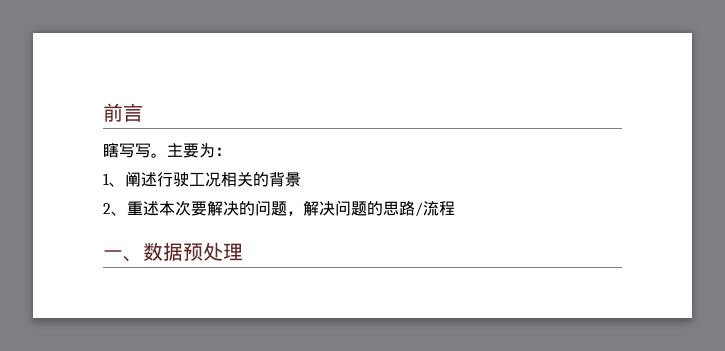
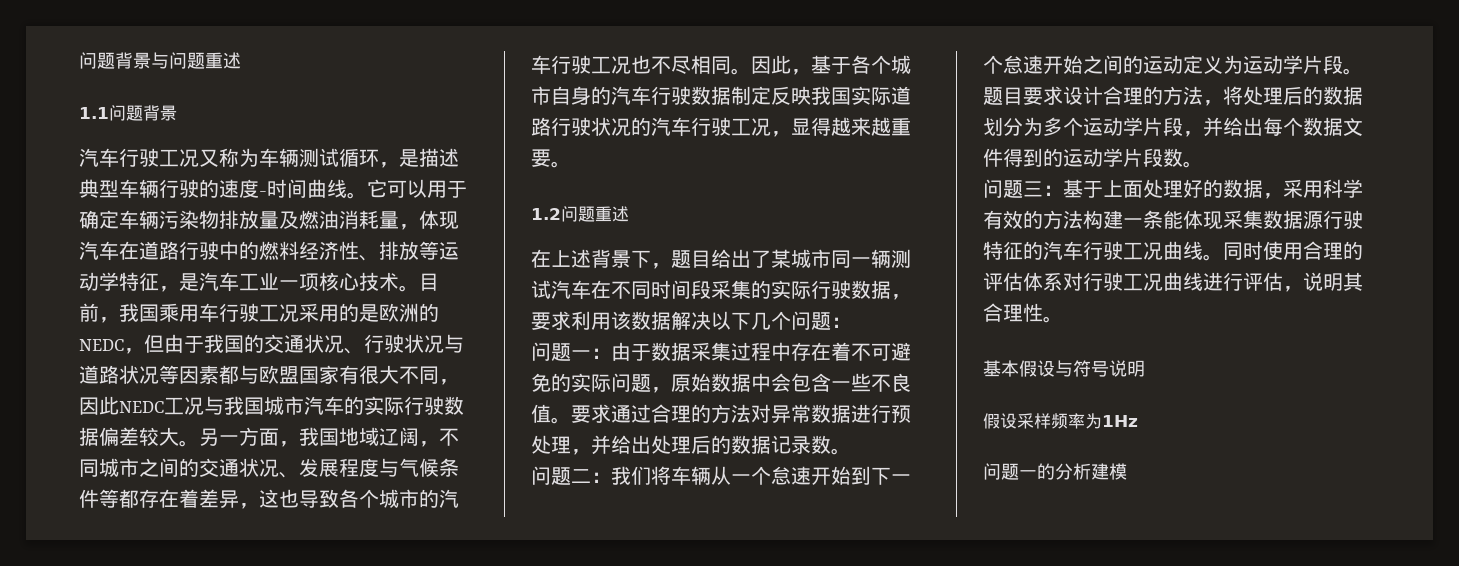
- 前言
- 瞎写写。主要为：
- 1、阐述行驶工况相关的背景
- 2、重述本次要解决的问题，解决问题的思路/流程
- 一、数据预处理
+ 问题背景与问题重述
+ 1.1问题背景
+ 汽车行驶工况又称为车辆测试循环，是描述典型车辆行驶的速度-时间曲线。它可以用于确定车辆污染物排放量及燃油消耗量，体现汽车在道路行驶中的燃料经济性、排放等运动学特征，是汽车工业一项核心技术。目前，我国乘用车行驶工况采用的是欧洲的NEDC，但由于我国的交通状况、行驶状况与道路状况等因素都与欧盟国家有很大不同，因此NEDC工况与我国城市汽车的实际行驶数据偏差较大。另一方面，我国地域辽阔，不同城市之间的交通状况、发展程度与气候条件等都存在着差异，这也导致各个城市的汽车行驶工况也不尽相同。因此，基于各个城市自身的汽车行驶数据制定反映我国实际道路行驶状况的汽车行驶工况，显得越来越重要。
+ 1.2问题重述
+ 在上述背景下，题目给出了某城市同一辆测试汽车在不同时间段采集的实际行驶数据，要求利用该数据解决以下几个问题：
+ 问题一：由于数据采集过程中存在着不可避免的实际问题，原始数据中会包含一些不良值。要求通过合理的方法对异常数据进行预处理，并给出处理后的数据记录数。
+ 问题二：我们将车辆从一个怠速开始到下一个怠速开始之间的运动定义为运动学片段。题目要求设计合理的方法，将处理后的数据划分为多个运动学片段，并给出每个数据文件得到的运动学片段数。
+ 问题三：基于上面处理好的数据，采用科学有效的方法构建一条能体现采集数据源行驶特征的汽车行驶工况曲线。同时使用合理的评估体系对行驶工况曲线进行评估，说明其合理性。
+ 基本假设与符号说明
+ 假设采样频率为1Hz
+ 问题一的分析建模

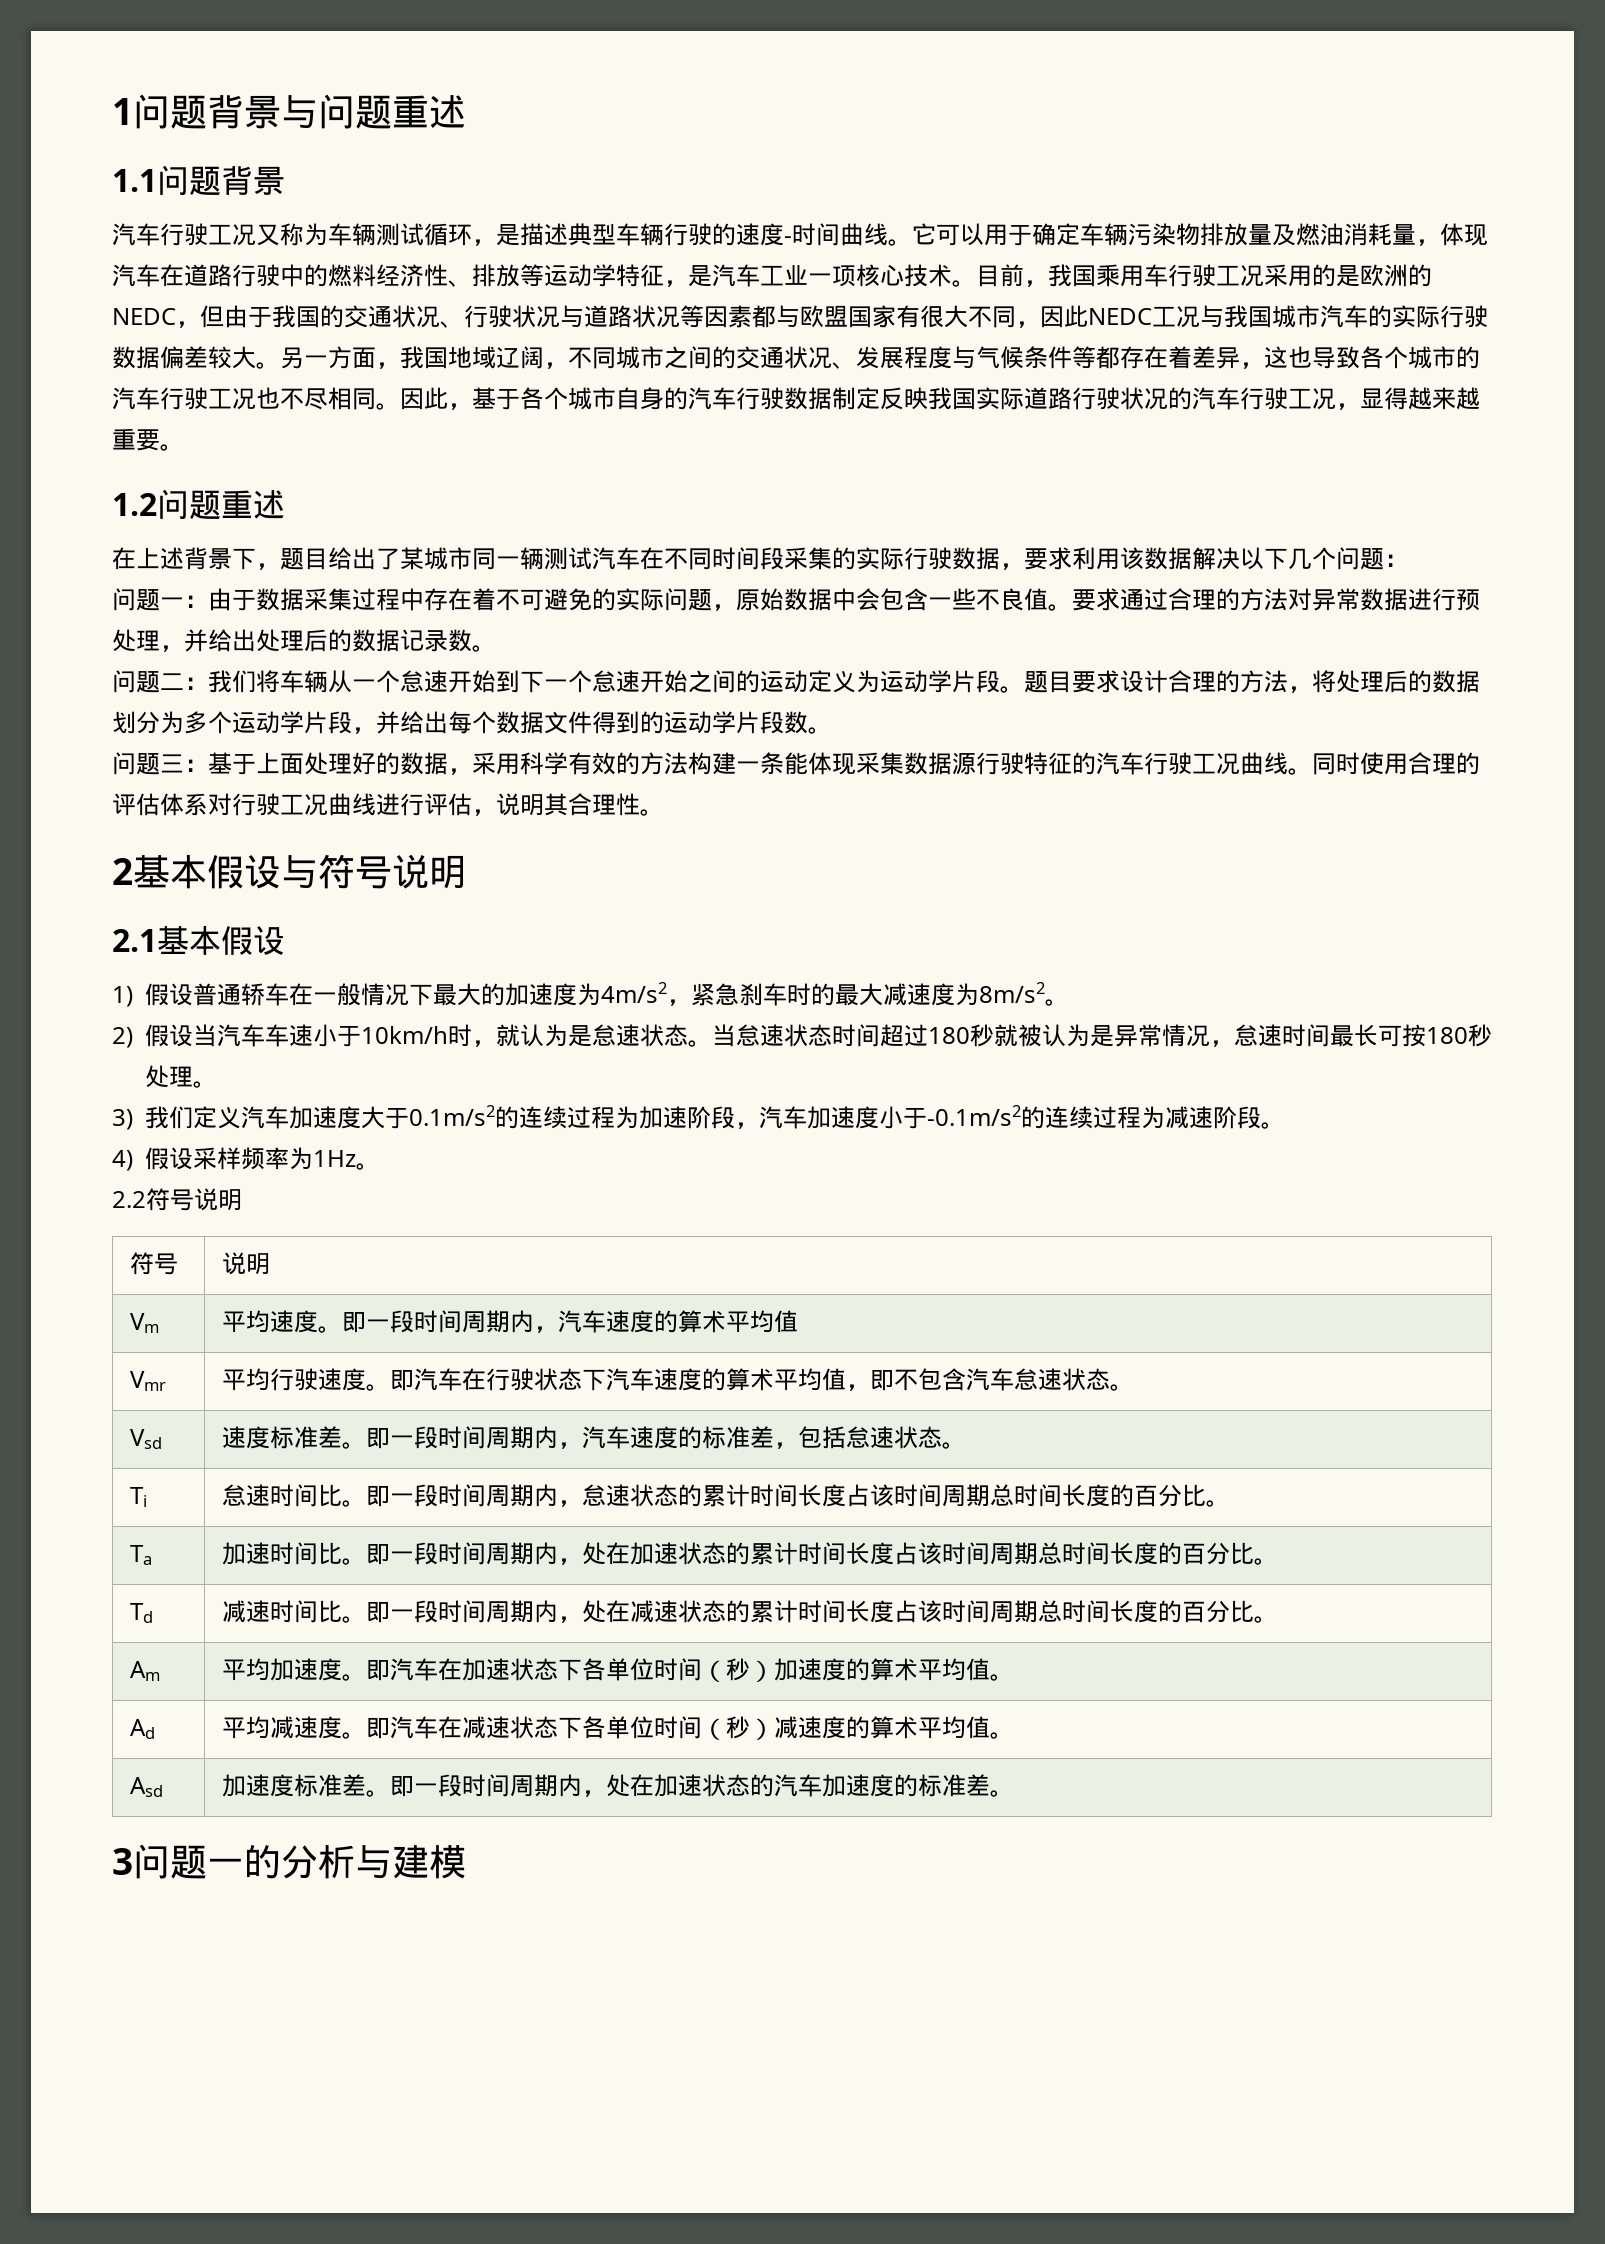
- 问题背景与问题重述
+ 1问题背景与问题重述
- 基本假设与符号说明
+ 2基本假设与符号说明
- 假设采样频率为1Hz
- 问题一的分析建模
+ 2.1基本假设
+ 1)假设普通轿车在一般情况下最大的加速度为4m/s2，紧急刹车时的最大减速度为8m/s2。
+ 2)假设当汽车车速小于10km/h时，就认为是怠速状态。当怠速状态时间超过180秒就被认为是异常情况，怠速时间最长可按180秒处理。
+ 3)我们定义汽车加速度大于0.1m/s2的连续过程为加速阶段，汽车加速度小于-0.1m/s2的连续过程为减速阶段。
+ 4)假设采样频率为1Hz。
+ 2.2符号说明
+ 符号 | 说明
+ Vm | 平均速度。即一段时间周期内，汽车速度的算术平均值
+ Vmr | 平均行驶速度。即汽车在行驶状态下汽车速度的算术平均值，即不包含汽车怠速状态。
+ Vsd | 速度标准差。即一段时间周期内，汽车速度的标准差，包括怠速状态。
+ Ti | 怠速时间比。即一段时间周期内，怠速状态的累计时间长度占该时间周期总时间长度的百分比。
+ Ta | 加速时间比。即一段时间周期内，处在加速状态的累计时间长度占该时间周期总时间长度的百分比。
+ Td | 减速时间比。即一段时间周期内，处在减速状态的累计时间长度占该时间周期总时间长度的百分比。
+ Am | 平均加速度。即汽车在加速状态下各单位时间（秒）加速度的算术平均值。
+ Ad | 平均减速度。即汽车在减速状态下各单位时间（秒）减速度的算术平均值。
+ Asd | 加速度标准差。即一段时间周期内，处在加速状态的汽车加速度的标准差。
+ 3问题一的分析与建模

